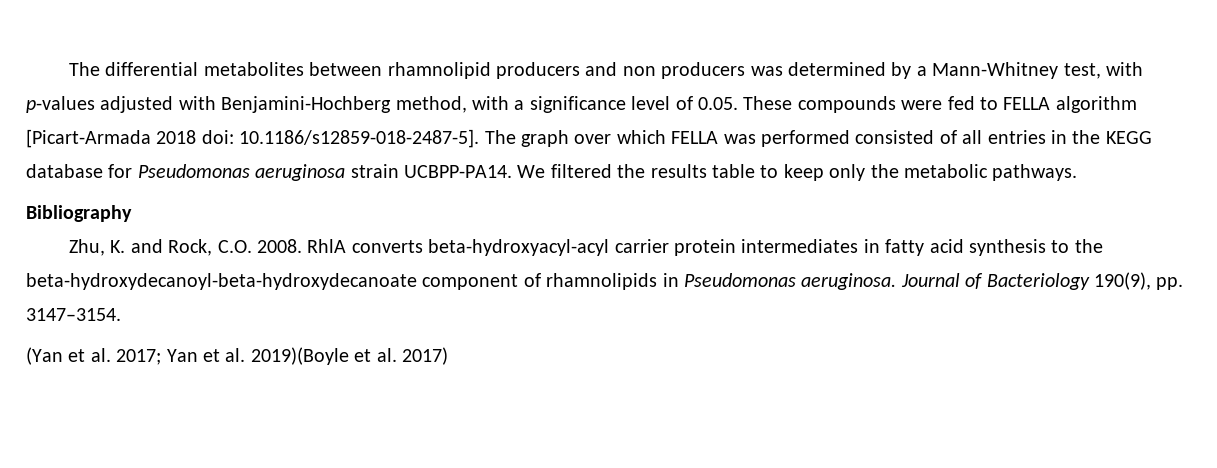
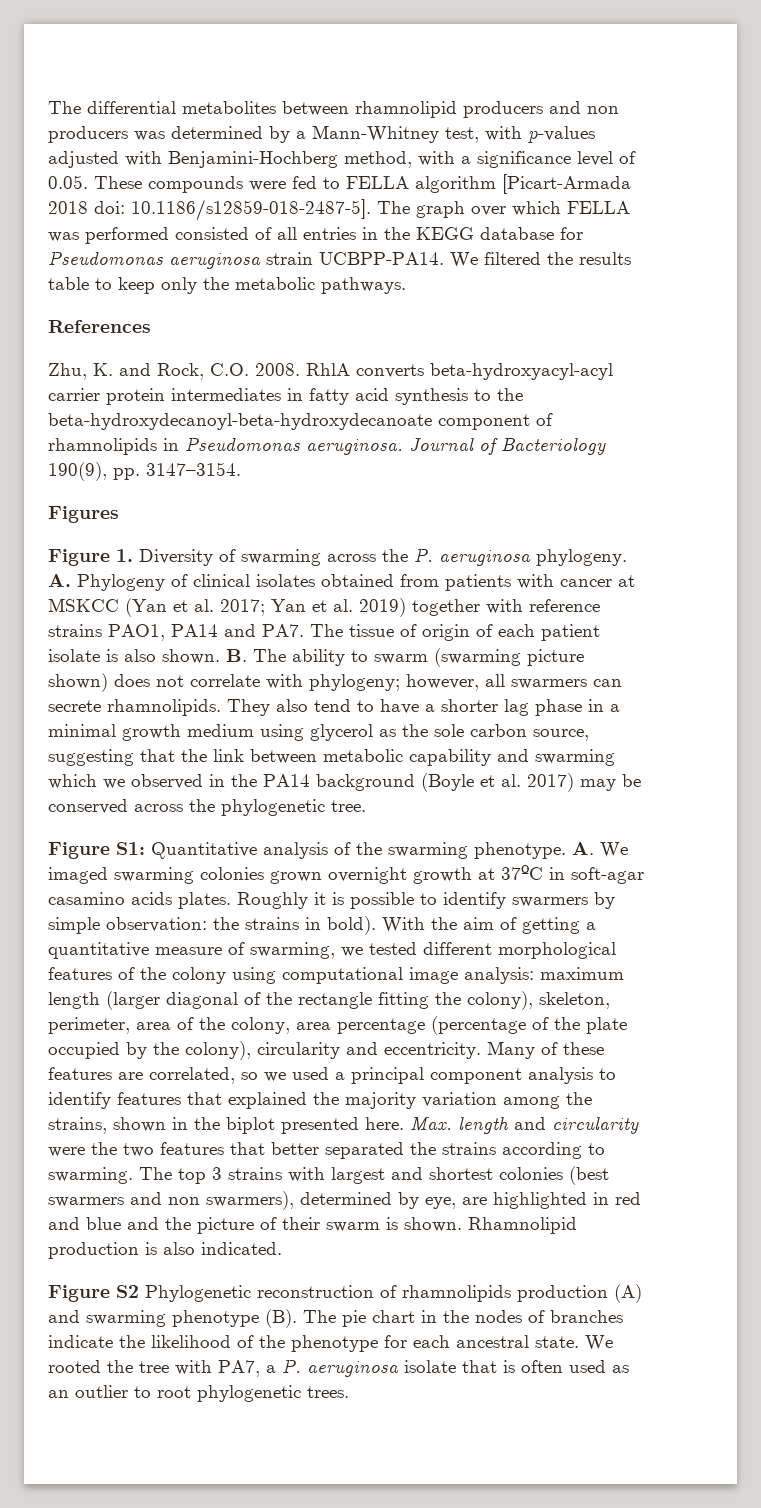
- Bibliography
+ References
- (Yan et al. 2017; Yan et al. 2019)(Boyle et al. 2017)
+ Figures
+ Figure 1. Diversity of swarming across the P. aeruginosa phylogeny. A. Phylogeny of clinical isolates obtained from patients with cancer at MSKCC (Yan et al. 2017; Yan et al. 2019) together with reference strains PAO1, PA14 and PA7. The tissue of origin of each patient isolate is also shown. B. The ability to swarm (swarming picture shown) does not correlate with phylogeny; however, all swarmers can secrete rhamnolipids. They also tend to have a shorter lag phase in a minimal growth medium using glycerol as the sole carbon source, suggesting that the link between metabolic capability and swarming which we observed in the PA14 background (Boyle et al. 2017) may be conserved across the phylogenetic tree.
+ Figure S1: Quantitative analysis of the swarming phenotype. A. We imaged swarming colonies grown overnight growth at 37ºC in soft-agar casamino acids plates. Roughly it is possible to identify swarmers by simple observation: the strains in bold). With the aim of getting a quantitative measure of swarming, we tested different morphological features of the colony using computational image analysis: maximum length (larger diagonal of the rectangle fitting the colony), skeleton, perimeter, area of the colony, area percentage (percentage of the plate occupied by the colony), circularity and eccentricity. Many of these features are correlated, so we used a principal component analysis to identify features that explained the majority variation among the strains, shown in the biplot presented here. Max. length and circularity were the two features that better separated the strains according to swarming. The top 3 strains with largest and shortest colonies (best swarmers and non swarmers), determined by eye, are highlighted in red and blue and the picture of their swarm is shown. Rhamnolipid production is also indicated.
+ Figure S2 Phylogenetic reconstruction of rhamnolipids production (A) and swarming phenotype (B). The pie chart in the nodes of branches indicate the likelihood of the phenotype for each ancestral state. We rooted the tree with PA7, a P. aeruginosa isolate that is often used as an outlier to root phylogenetic trees.

